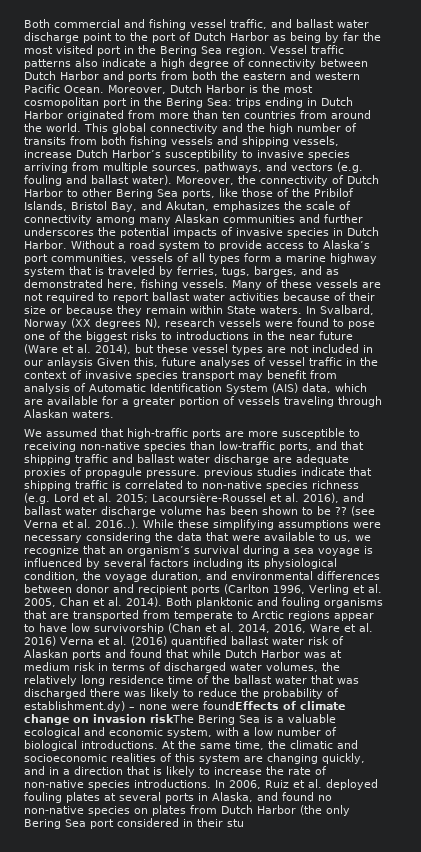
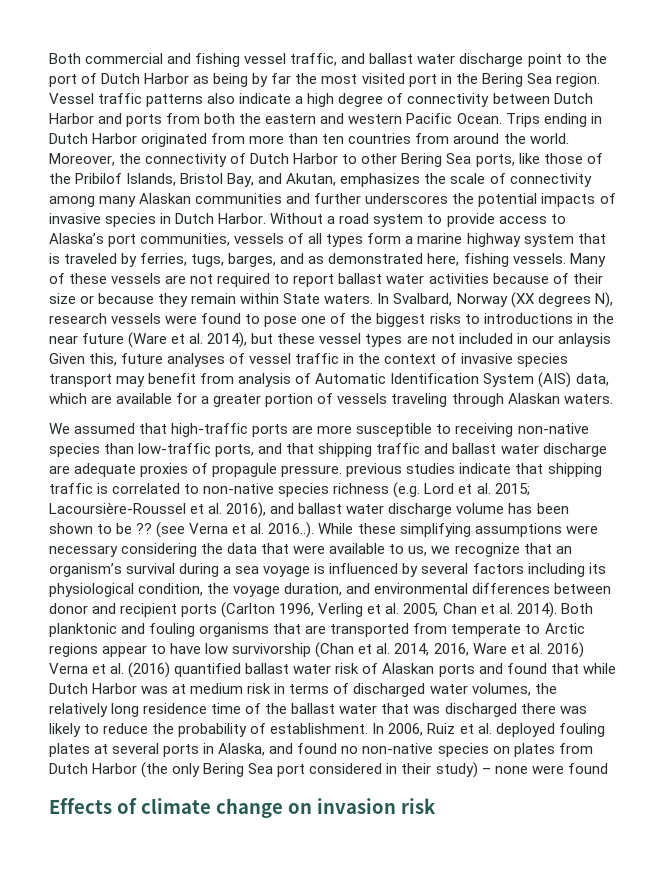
- Moreover, Dutch Harbor is the most cosmopolitan port in the Bering Sea: trips ending in Dutch Harbor originated from more than ten countries from around the world.
+ Trips ending in Dutch Harbor originated from more than ten countries from around the world.
- This global connectivity and the high number of transits from both fishing vessels and shipping vessels, increase Dutch Harbor’s susceptibility to invasive species arriving from multiple sources, pathways, and vectors (e.g. fouling and ballast water).
- Both planktonic and fouling organisms that are transported from temperate to Arctic regions appear to have low survivorship (Chan et al. 2014, 2016, Ware et al. 2016) Verna et al. (2016) quantified ballast water risk of Alaskan ports and found that while Dutch Harbor was at medium risk in terms of discharged water volumes, the relatively long residence time of the ballast water that was discharged there was likely to reduce the probability of establishment.dy) – none were foundEffects of climate change on invasion riskThe Bering Sea is a valuable ecological and economic system, with a low number of biological introductions. At the same time, the climatic and socioeconomic realities of this system are changing quickly, and in a direction that is likely to increase the rate of non-native species introductions.
+ Both planktonic and fouling organisms that are transported from temperate to Arctic regions appear to have low survivorship (Chan et al. 2014, 2016, Ware et al. 2016) Verna et al. (2016) quantified ballast water risk of Alaskan ports and found that while Dutch Harbor was at medium risk in terms of discharged water volumes, the relatively long residence time of the ballast water that was discharged there was likely to reduce the probability of establishment.
- In 2006, Ruiz et al. deployed fouling plates at several ports in Alaska, and found no non-native species on plates from Dutch Harbor (the only Bering Sea port considered in their stu
+ In 2006, Ruiz et al. deployed fouling plates at several ports in Alaska, and found no non-native species on plates from Dutch Harbor (the only Bering Sea port considered in their study) – none were found
+ Effects of climate change on invasion risk

